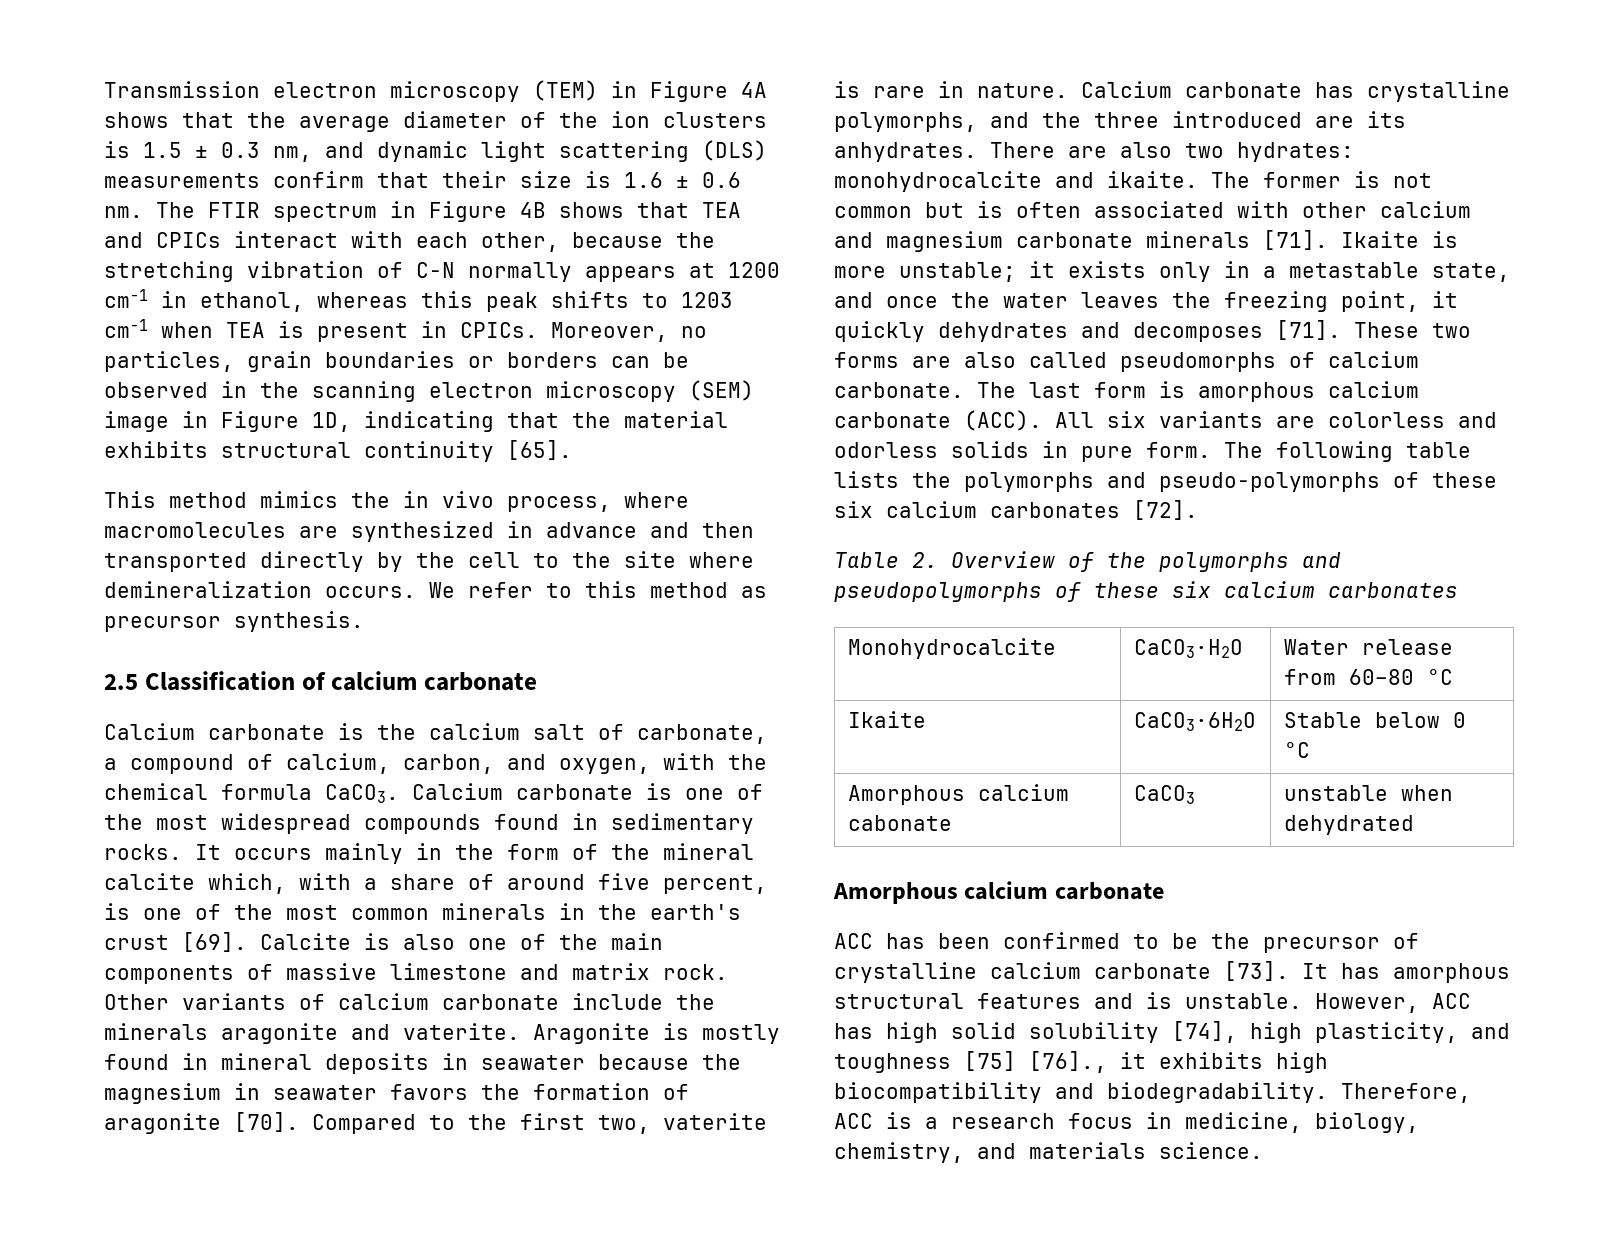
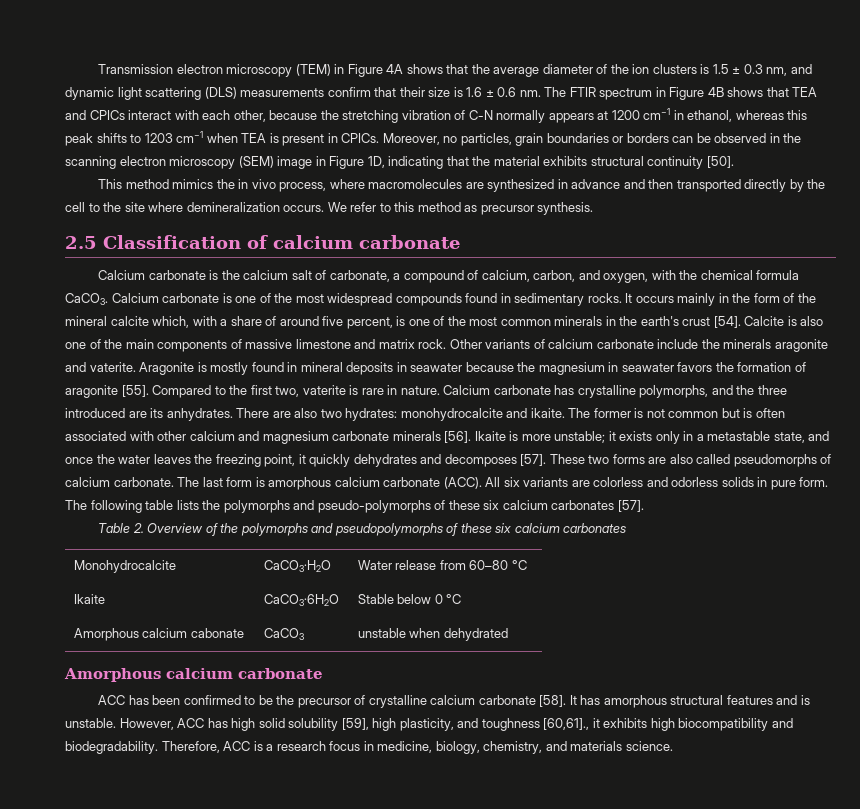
- Moreover, no particles, grain boundaries or borders can be observed in the scanning electron microscopy (SEM) image in Figure 1D, indicating that the material exhibits structural continuity [65].
+ Moreover, no particles, grain boundaries or borders can be observed in the scanning electron microscopy (SEM) image in Figure 1D, indicating that the material exhibits structural continuity [50].
- It occurs mainly in the form of the mineral calcite which, with a share of around five percent, is one of the most common minerals in the earth's crust [69].
+ It occurs mainly in the form of the mineral calcite which, with a share of around five percent, is one of the most common minerals in the earth's crust [54].
- Aragonite is mostly found in mineral deposits in seawater because the magnesium in seawater favors the formation of aragonite [70].
+ Aragonite is mostly found in mineral deposits in seawater because the magnesium in seawater favors the formation of aragonite [55].
- The former is not common but is often associated with other calcium and magnesium carbonate minerals [71].
+ The former is not common but is often associated with other calcium and magnesium carbonate minerals [56].
- Ikaite is more unstable; it exists only in a metastable state, and once the water leaves the freezing point, it quickly dehydrates and decomposes [71].
+ Ikaite is more unstable; it exists only in a metastable state, and once the water leaves the freezing point, it quickly dehydrates and decomposes [57].
- The following table lists the polymorphs and pseudo-polymorphs of these six calcium carbonates [72].
+ The following table lists the polymorphs and pseudo-polymorphs of these six calcium carbonates [57].
- ACC has been confirmed to be the precursor of crystalline calcium carbonate [73].
+ ACC has been confirmed to be the precursor of crystalline calcium carbonate [58].
- However, ACC has high solid solubility [74], high plasticity, and toughness [75] [76]., it exhibits high biocompatibility and biodegradability.
+ However, ACC has high solid solubility [59], high plasticity, and toughness [60,61]., it exhibits high biocompatibility and biodegradability.

